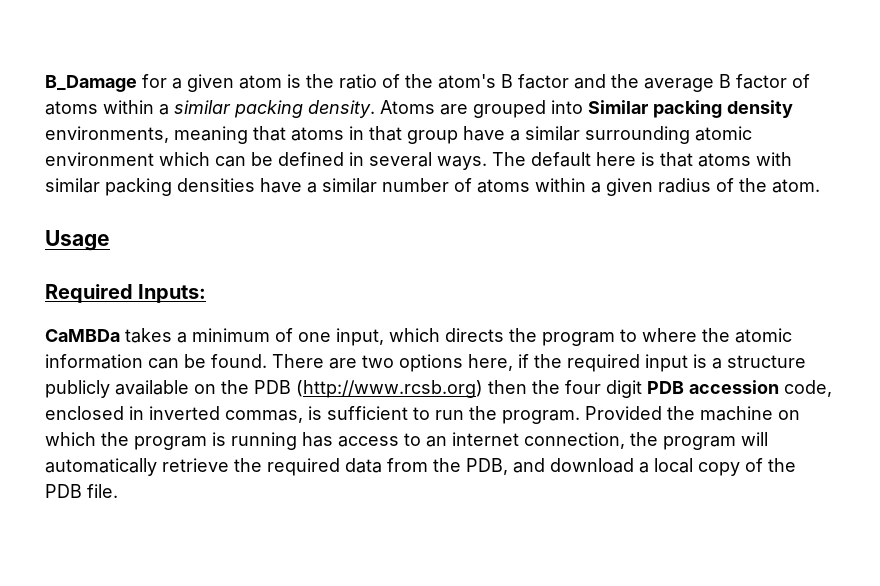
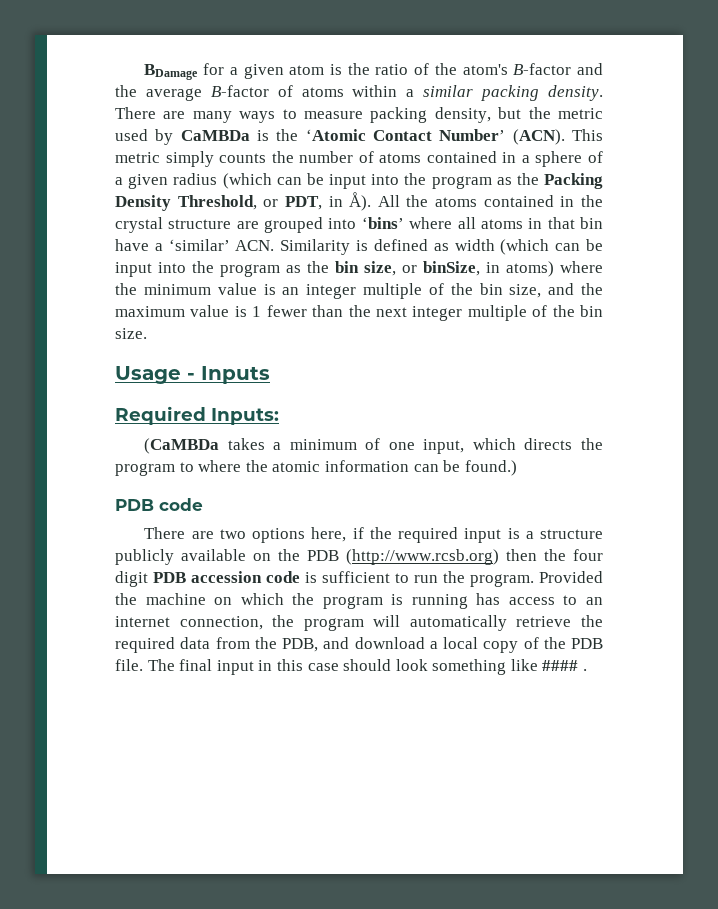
- B_Damage for a given atom is the ratio of the atom's B factor and the average B factor of atoms within a similar packing density.
+ BDamage for a given atom is the ratio of the atom's B-factor and the average B-factor of atoms within a similar packing density.
- Atoms are grouped into Similar packing density environments, meaning that atoms in that group have a similar surrounding atomic environment which can be defined in several ways. The default here is that atoms with similar packing densities have a similar number of atoms within a given radius of the atom.
+ There are many ways to measure packing density, but the metric used by CaMBDa is the ‘Atomic Contact Number’ (ACN). This metric simply counts the number of atoms contained in a sphere of a given radius (which can be input into the program as the Packing Density Threshold, or PDT, in Å). All the atoms contained in the crystal structure are grouped into ‘bins’ where all atoms in that bin have a ‘similar’ ACN. Similarity is defined as width (which can be input into the program as the bin size, or binSize, in atoms) where the minimum value is an integer multiple of the bin size, and the maximum value is 1 fewer than the next integer multiple of the bin size.
- Usage
+ Usage - Inputs
- CaMBDa takes a minimum of one input, which directs the program to where the atomic information can be found. There are two options here, if the required input is a structure publicly available on the PDB (http://www.rcsb.org) then the four digit PDB accession code, enclosed in inverted commas, is sufficient to run the program.
+ (CaMBDa takes a minimum of one input, which directs the program to where the atomic information can be found.)
+ PDB code
+ There are two options here, if the required input is a structure publicly available on the PDB (http://www.rcsb.org) then the four digit PDB accession code is sufficient to run the program.
+ The final input in this case should look something like #### .

